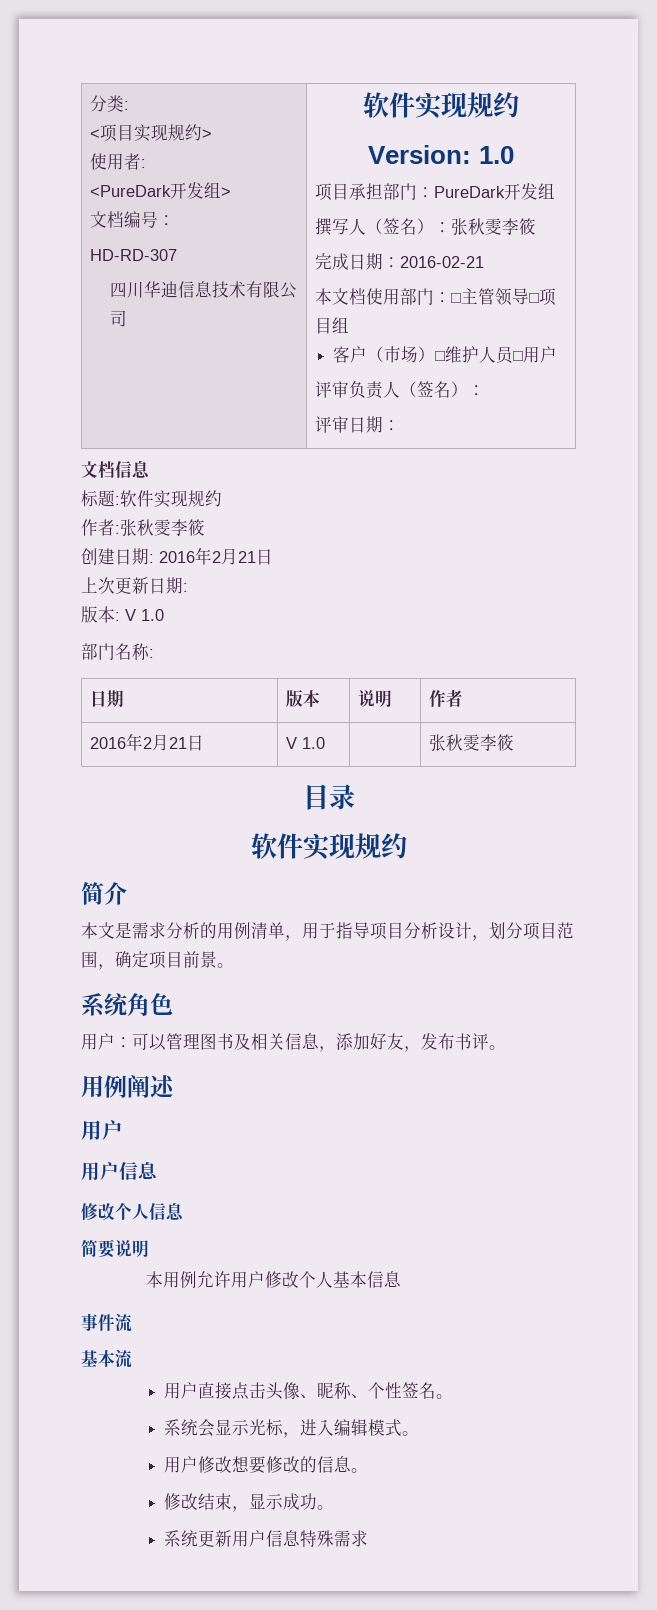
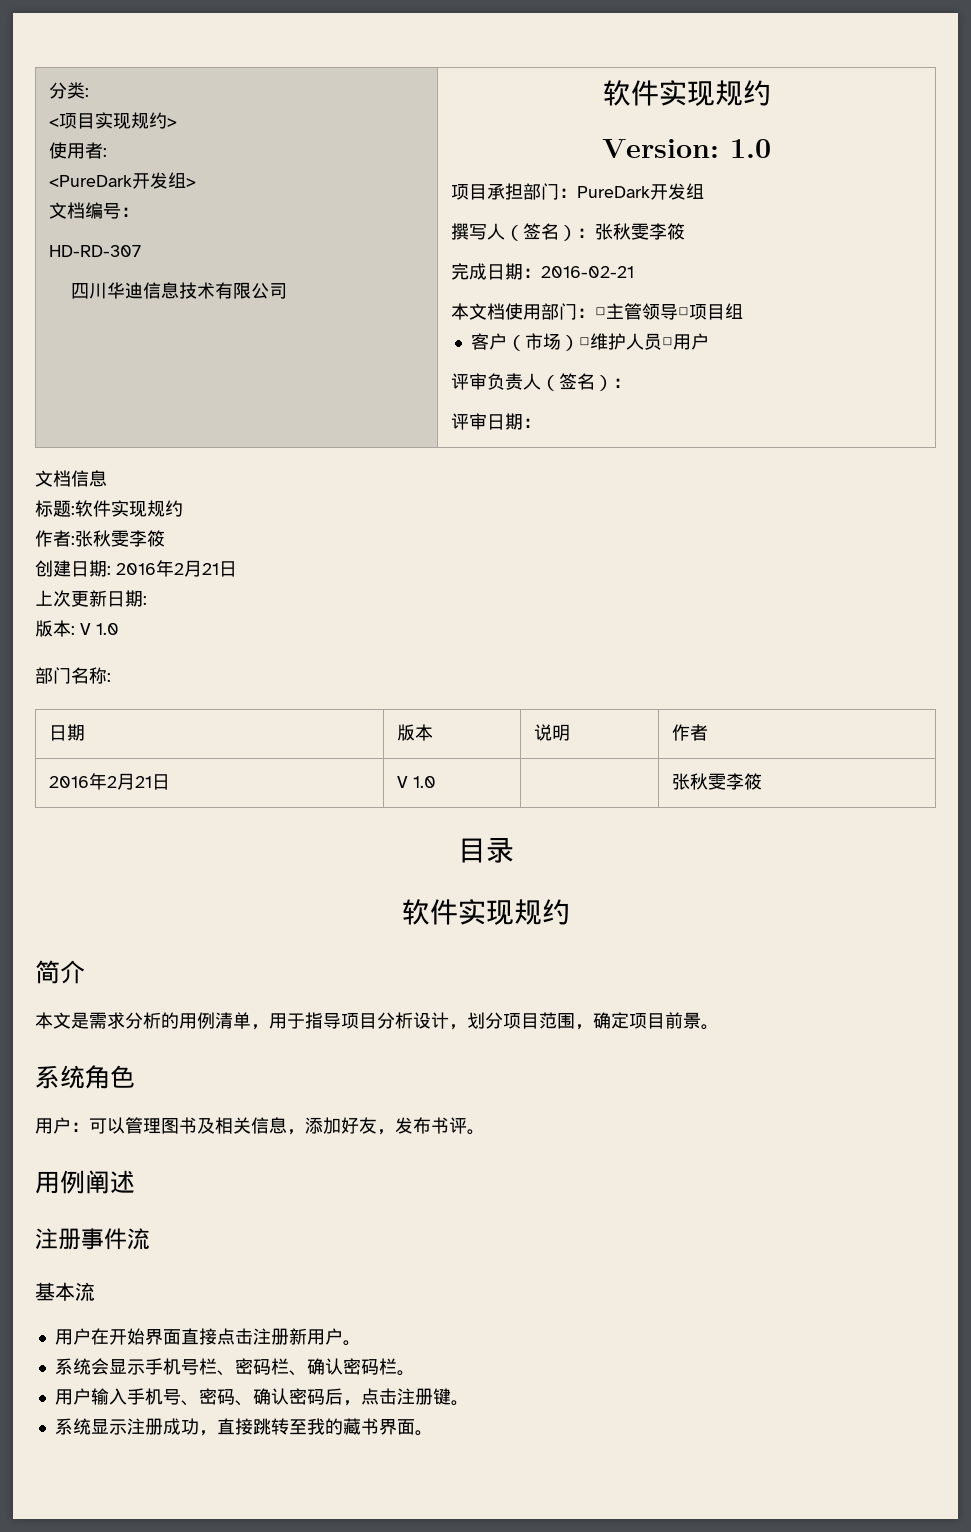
  用例阐述
- 用户
- 用户信息
- 修改个人信息
- 简要说明
- 本用例允许用户修改个人基本信息
- 事件流
+ 注册事件流
  基本流
- 用户直接点击头像、昵称、个性签名。
- 系统会显示光标，进入编辑模式。
- 用户修改想要修改的信息。
- 修改结束，显示成功。
- 系统更新用户信息特殊需求
+ 用户在开始界面直接点击注册新用户。
+ 系统会显示手机号栏、密码栏、确认密码栏。
+ 用户输入手机号、密码、确认密码后，点击注册键。
+ 系统显示注册成功，直接跳转至我的藏书界面。

